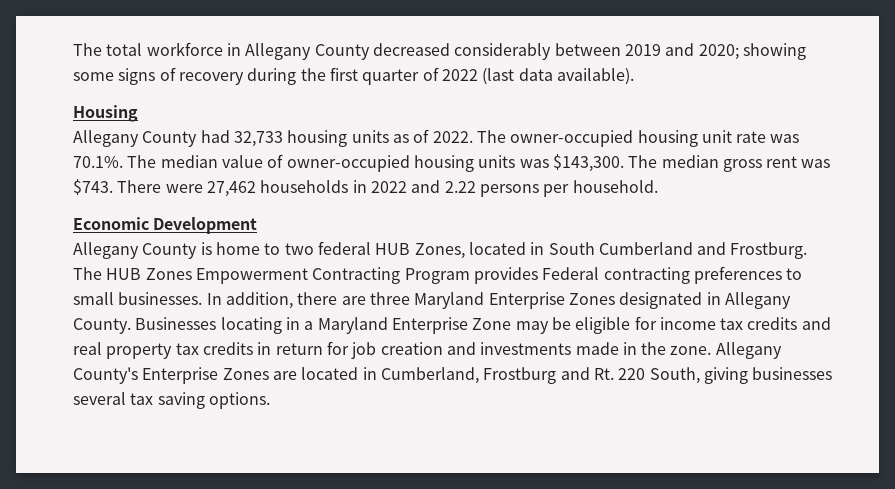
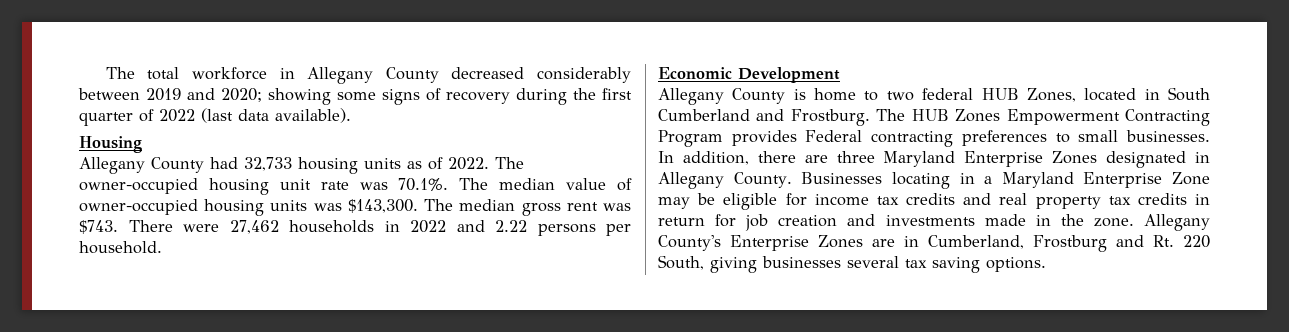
- Allegany County's Enterprise Zones are located in Cumberland, Frostburg and Rt. 220 South, giving businesses several tax saving options.
+ Allegany County's Enterprise Zones are in Cumberland, Frostburg and Rt. 220 South, giving businesses several tax saving options.

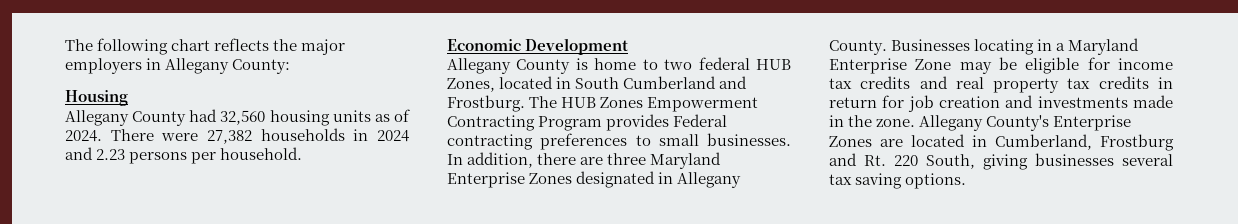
- The total workforce in Allegany County decreased considerably between 2019 and 2020; showing some signs of recovery during the first quarter of 2022 (last data available).
+ The following chart reflects the major employers in Allegany County:
- Allegany County had 32,733 housing units as of 2022. The owner-occupied housing unit rate was 70.1%. The median value of owner-occupied housing units was $143,300. The median gross rent was $743.
+ Allegany County had 32,560 housing units as of 2024.
- There were 27,462 households in 2022 and 2.22 persons per household.
+ There were 27,382 households in 2024 and 2.23 persons per household.
- Allegany County's Enterprise Zones are in Cumberland, Frostburg and Rt. 220 South, giving businesses several tax saving options.
+ Allegany County's Enterprise Zones are located in Cumberland, Frostburg and Rt. 220 South, giving businesses several tax saving options.

